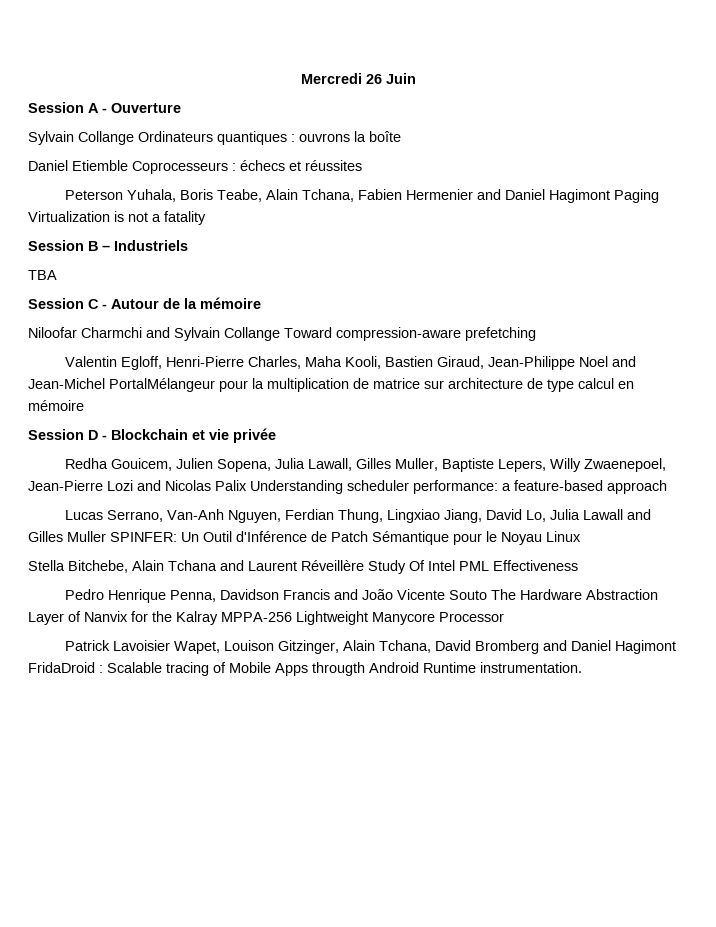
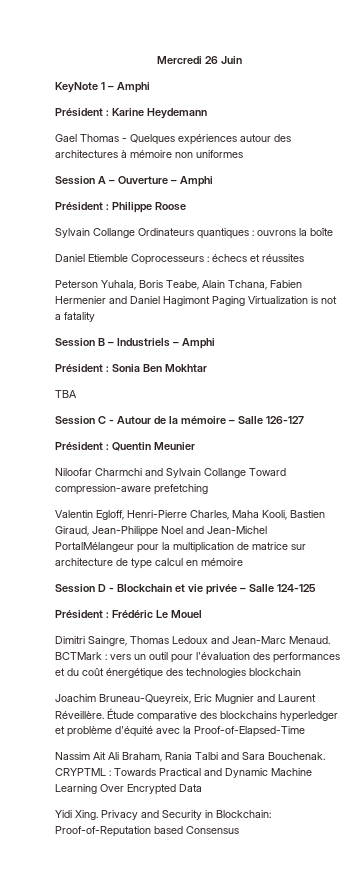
- Session A - Ouverture
+ KeyNote 1 – Amphi
+ Président : Karine Heydemann
+ Gael Thomas - Quelques expériences autour des architectures à mémoire non uniformes
+ Session A – Ouverture – Amphi
+ Président : Philippe Roose
- Session B – Industriels
+ Session B – Industriels – Amphi
+ Président : Sonia Ben Mokhtar
- Session C - Autour de la mémoire
+ Session C - Autour de la mémoire – Salle 126-127
+ Président : Quentin Meunier
- Session D - Blockchain et vie privée
- Redha Gouicem, Julien Sopena, Julia Lawall, Gilles Muller, Baptiste Lepers, Willy Zwaenepoel, Jean-Pierre Lozi and Nicolas Palix Understanding scheduler performance: a feature-based approach
- Lucas Serrano, Van-Anh Nguyen, Ferdian Thung, Lingxiao Jiang, David Lo, Julia Lawall and Gilles Muller SPINFER: Un Outil d'Inférence de Patch Sémantique pour le Noyau Linux
- Stella Bitchebe, Alain Tchana and Laurent Réveillère Study Of Intel PML Effectiveness
- Pedro Henrique Penna, Davidson Francis and João Vicente Souto The Hardware Abstraction Layer of Nanvix for the Kalray MPPA-256 Lightweight Manycore Processor
- Patrick Lavoisier Wapet, Louison Gitzinger, Alain Tchana, David Bromberg and Daniel Hagimont FridaDroid : Scalable tracing of Mobile Apps througth Android Runtime instrumentation.
+ Session D - Blockchain et vie privée – Salle 124-125
+ Président : Frédéric Le Mouel
+ Dimitri Saingre, Thomas Ledoux and Jean-Marc Menaud. BCTMark : vers un outil pour l'évaluation des performances et du coût énergétique des technologies blockchain
+ Joachim Bruneau-Queyreix, Eric Mugnier and Laurent Réveillère. Étude comparative des blockchains hyperledger et problème d'équité avec la Proof-of-Elapsed-Time
+ Nassim Ait Ali Braham, Rania Talbi and Sara Bouchenak. CRYPTML : Towards Practical and Dynamic Machine Learning Over Encrypted Data
+ Yidi Xing. Privacy and Security in Blockchain: Proof-of-Reputation based Consensus

